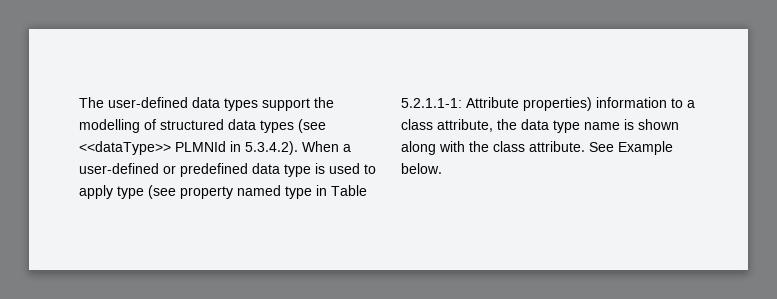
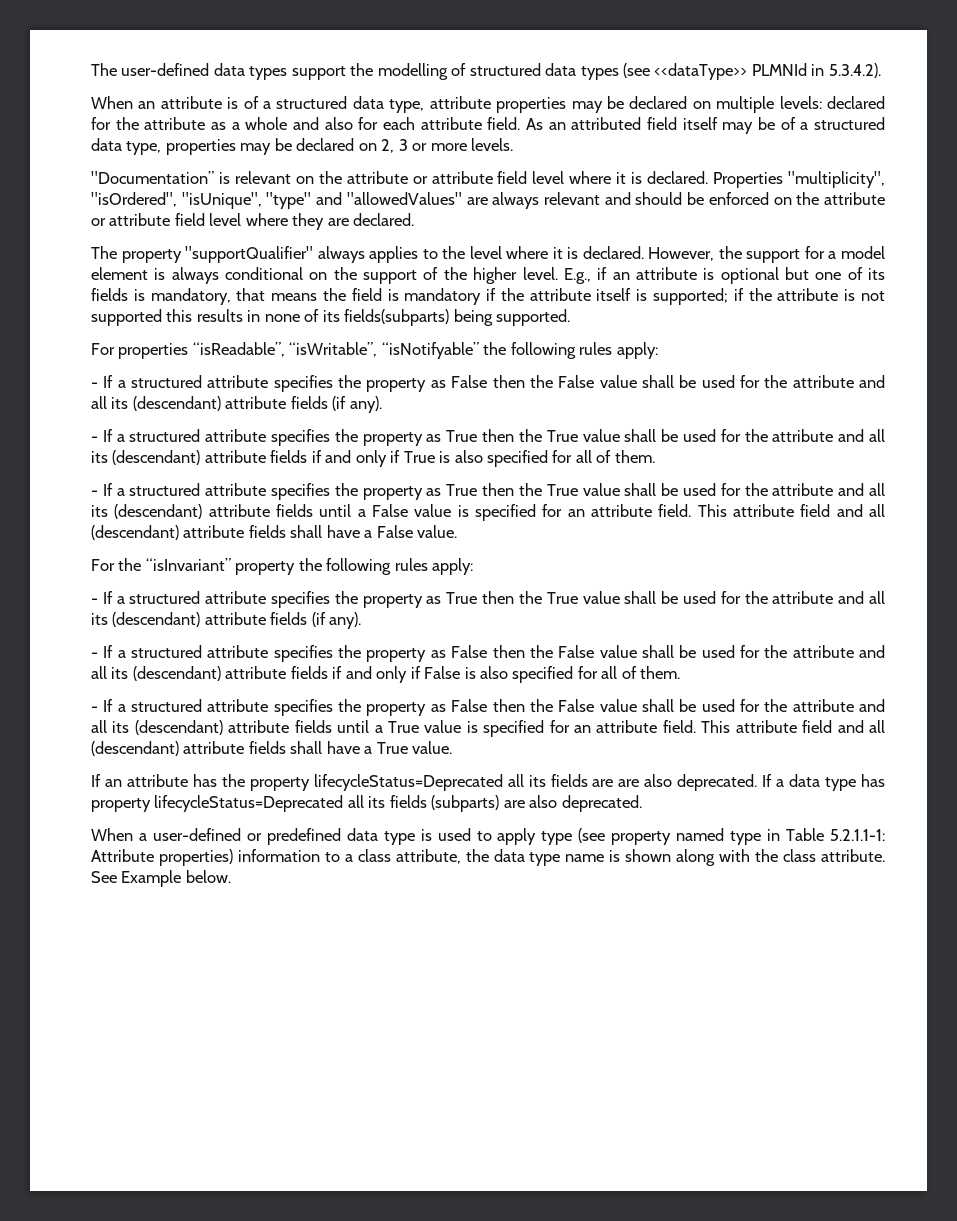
- The user-defined data types support the modelling of structured data types (see <<dataType>> PLMNId in 5.3.4.2). When a user-defined or predefined data type is used to apply type (see property named type in Table 5.2.1.1-1: Attribute properties) information to a class attribute, the data type name is shown along with the class attribute.
+ The user-defined data types support the modelling of structured data types (see <<dataType>> PLMNId in 5.3.4.2).
+ When an attribute is of a structured data type, attribute properties may be declared on multiple levels: declared for the attribute as a whole and also for each attribute field. As an attributed field itself may be of a structured data type, properties may be declared on 2, 3 or more levels.
+ "Documentation” is relevant on the attribute or attribute field level where it is declared. Properties "multiplicity", "isOrdered", "isUnique", "type" and "allowedValues" are always relevant and should be enforced on the attribute or attribute field level where they are declared.
+ The property "supportQualifier" always applies to the level where it is declared. However, the support for a model element is always conditional on the support of the higher level. E.g., if an attribute is optional but one of its fields is mandatory, that means the field is mandatory if the attribute itself is supported; if the attribute is not supported this results in none of its fields(subparts) being supported.
+ For properties “isReadable”, “isWritable”, “isNotifyable” the following rules apply:
+ - If a structured attribute specifies the property as False then the False value shall be used for the attribute and all its (descendant) attribute fields (if any).
+ - If a structured attribute specifies the property as True then the True value shall be used for the attribute and all its (descendant) attribute fields if and only if True is also specified for all of them.
+ - If a structured attribute specifies the property as True then the True value shall be used for the attribute and all its (descendant) attribute fields until a False value is specified for an attribute field. This attribute field and all (descendant) attribute fields shall have a False value.
+ For the “isInvariant” property the following rules apply:
+ - If a structured attribute specifies the property as True then the True value shall be used for the attribute and all its (descendant) attribute fields (if any).
+ - If a structured attribute specifies the property as False then the False value shall be used for the attribute and all its (descendant) attribute fields if and only if False is also specified for all of them.
+ - If a structured attribute specifies the property as False then the False value shall be used for the attribute and all its (descendant) attribute fields until a True value is specified for an attribute field. This attribute field and all (descendant) attribute fields shall have a True value.
+ If an attribute has the property lifecycleStatus=Deprecated all its fields are are also deprecated. If a data type has property lifecycleStatus=Deprecated all its fields (subparts) are also deprecated.
+ When a user-defined or predefined data type is used to apply type (see property named type in Table 5.2.1.1-1: Attribute properties) information to a class attribute, the data type name is shown along with the class attribute.

